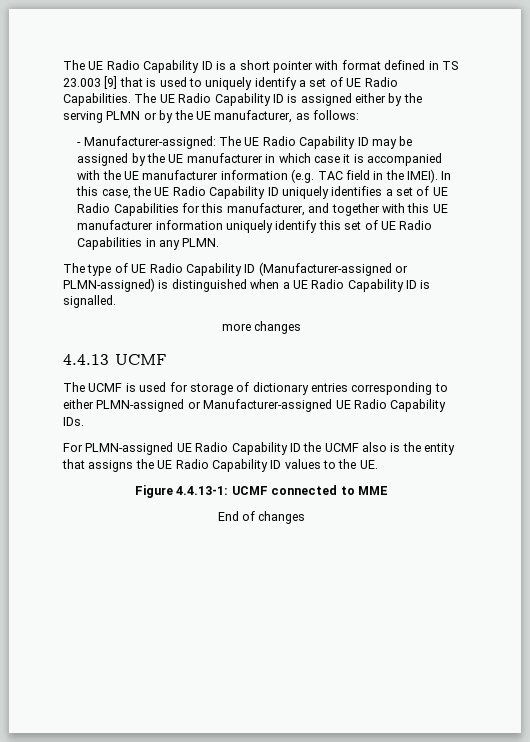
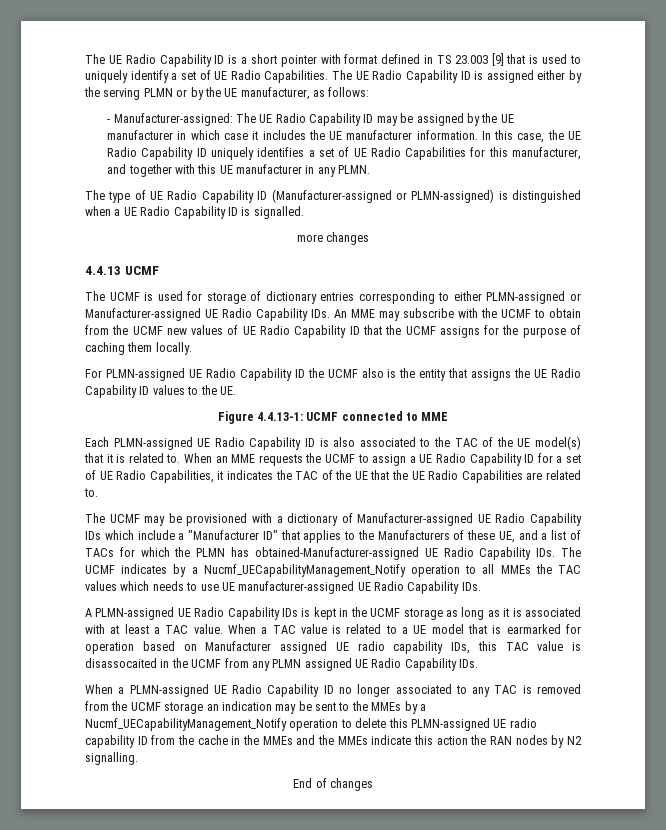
- - Manufacturer-assigned: The UE Radio Capability ID may be assigned by the UE manufacturer in which case it is accompanied with the UE manufacturer information (e.g. TAC field in the IMEI).
+ - Manufacturer-assigned: The UE Radio Capability ID may be assigned by the UE manufacturer in which case it includes the UE manufacturer information.
- In this case, the UE Radio Capability ID uniquely identifies a set of UE Radio Capabilities for this manufacturer, and together with this UE manufacturer information uniquely identify this set of UE Radio Capabilities in any PLMN.
+ In this case, the UE Radio Capability ID uniquely identifies a set of UE Radio Capabilities for this manufacturer, and together with this UE manufacturer in any PLMN.
- The UCMF is used for storage of dictionary entries corresponding to either PLMN-assigned or Manufacturer-assigned UE Radio Capability IDs.
+ The UCMF is used for storage of dictionary entries corresponding to either PLMN-assigned or Manufacturer-assigned UE Radio Capability IDs. An MME may subscribe with the UCMF to obtain from the UCMF new values of UE Radio Capability ID that the UCMF assigns for the purpose of caching them locally.
+ Each PLMN-assigned UE Radio Capability ID is also associated to the TAC of the UE model(s) that it is related to. When an MME requests the UCMF to assign a UE Radio Capability ID for a set of UE Radio Capabilities, it indicates the TAC of the UE that the UE Radio Capabilities are related to.
+ The UCMF may be provisioned with a dictionary of Manufacturer-assigned UE Radio Capability IDs which include a "Manufacturer ID" that applies to the Manufacturers of these UE, and a list of TACs for which the PLMN has obtained-Manufacturer-assigned UE Radio Capability IDs. The UCMF indicates by a Nucmf_UECapabilityManagement_Notify operation to all MMEs the TAC values which needs to use UE manufacturer-assigned UE Radio Capability IDs.
+ A PLMN-assigned UE Radio Capability IDs is kept in the UCMF storage as long as it is associated with at least a TAC value. When a TAC value is related to a UE model that is earmarked for operation based on Manufacturer assigned UE radio capability IDs, this TAC value is disassocaited in the UCMF from any PLMN assigned UE Radio Capability IDs.
+ When a PLMN-assigned UE Radio Capability ID no longer associated to any TAC is removed from the UCMF storage an indication may be sent to the MMEs by a Nucmf_UECapabilityManagement_Notify operation to delete this PLMN-assigned UE radio capability ID from the cache in the MMEs and the MMEs indicate this action the RAN nodes by N2 signalling.

